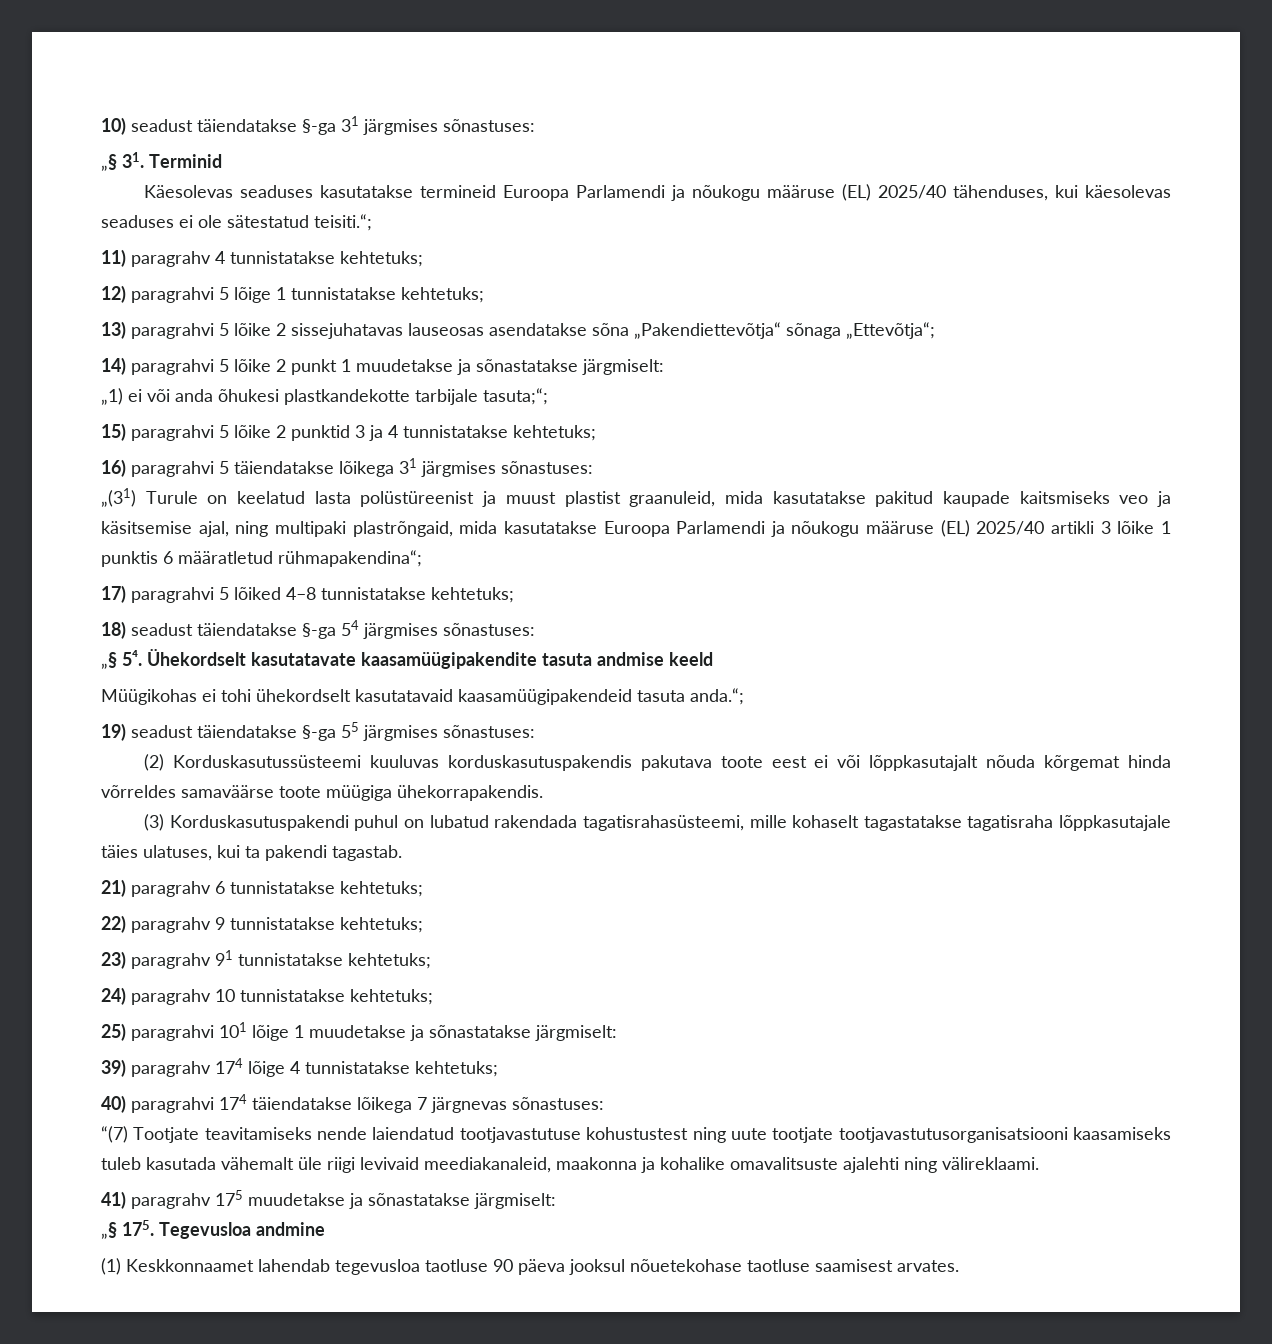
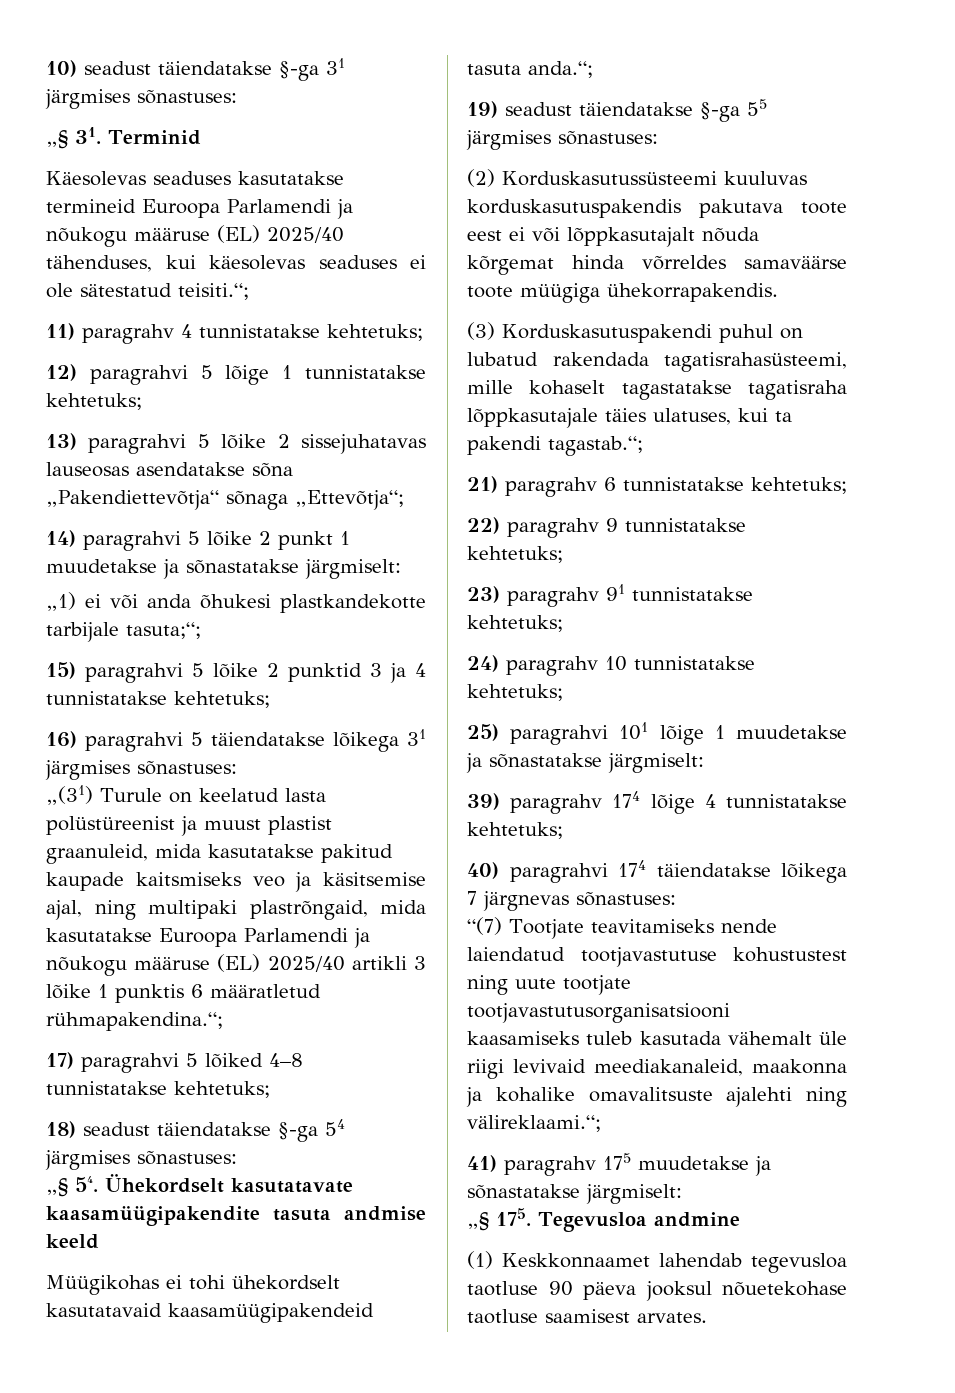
- „(31) Turule on keelatud lasta polüstüreenist ja muust plastist graanuleid, mida kasutatakse pakitud kaupade kaitsmiseks veo ja käsitsemise ajal, ning multipaki plastrõngaid, mida kasutatakse Euroopa Parlamendi ja nõukogu määruse (EL) 2025/40 artikli 3 lõike 1 punktis 6 määratletud rühmapakendina“;
+ „(31) Turule on keelatud lasta polüstüreenist ja muust plastist graanuleid, mida kasutatakse pakitud kaupade kaitsmiseks veo ja käsitsemise ajal, ning multipaki plastrõngaid, mida kasutatakse Euroopa Parlamendi ja nõukogu määruse (EL) 2025/40 artikli 3 lõike 1 punktis 6 määratletud rühmapakendina.“;
- (3) Korduskasutuspakendi puhul on lubatud rakendada tagatisrahasüsteemi, mille kohaselt tagastatakse tagatisraha lõppkasutajale täies ulatuses, kui ta pakendi tagastab.
+ (3) Korduskasutuspakendi puhul on lubatud rakendada tagatisrahasüsteemi, mille kohaselt tagastatakse tagatisraha lõppkasutajale täies ulatuses, kui ta pakendi tagastab.“;
- “(7) Tootjate teavitamiseks nende laiendatud tootjavastutuse kohustustest ning uute tootjate tootjavastutusorganisatsiooni kaasamiseks tuleb kasutada vähemalt üle riigi levivaid meediakanaleid, maakonna ja kohalike omavalitsuste ajalehti ning välireklaami.
+ “(7) Tootjate teavitamiseks nende laiendatud tootjavastutuse kohustustest ning uute tootjate tootjavastutusorganisatsiooni kaasamiseks tuleb kasutada vähemalt üle riigi levivaid meediakanaleid, maakonna ja kohalike omavalitsuste ajalehti ning välireklaami.“;

